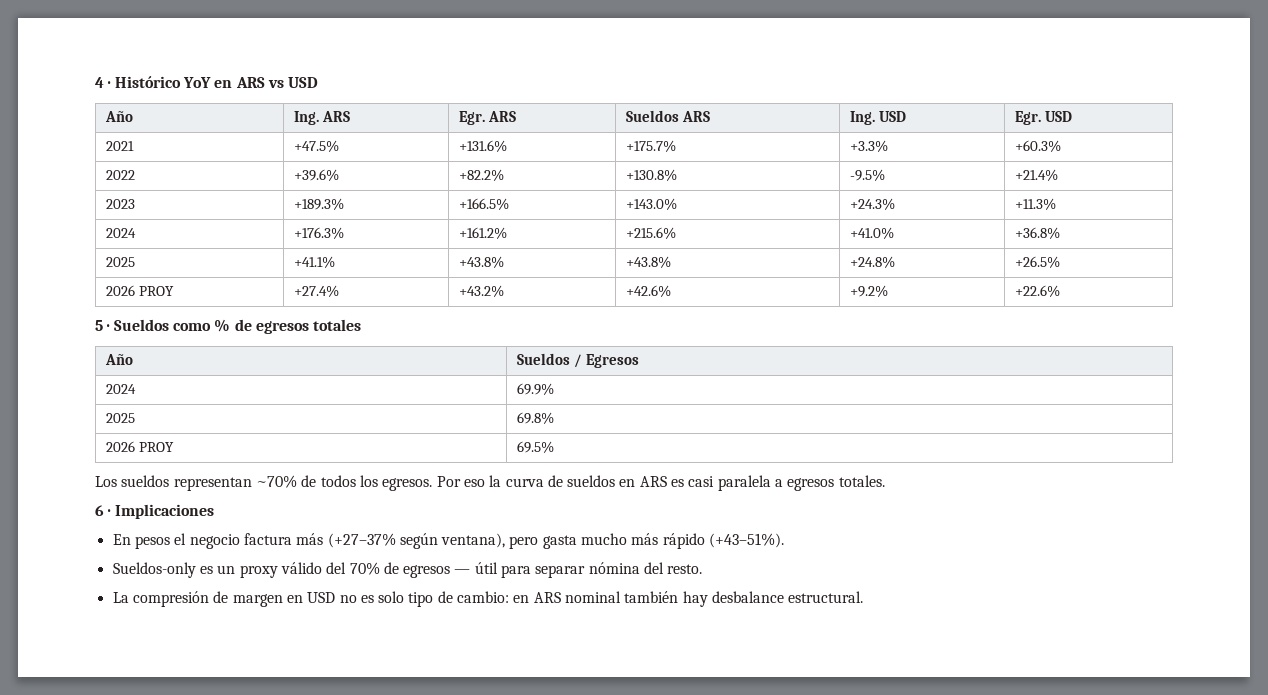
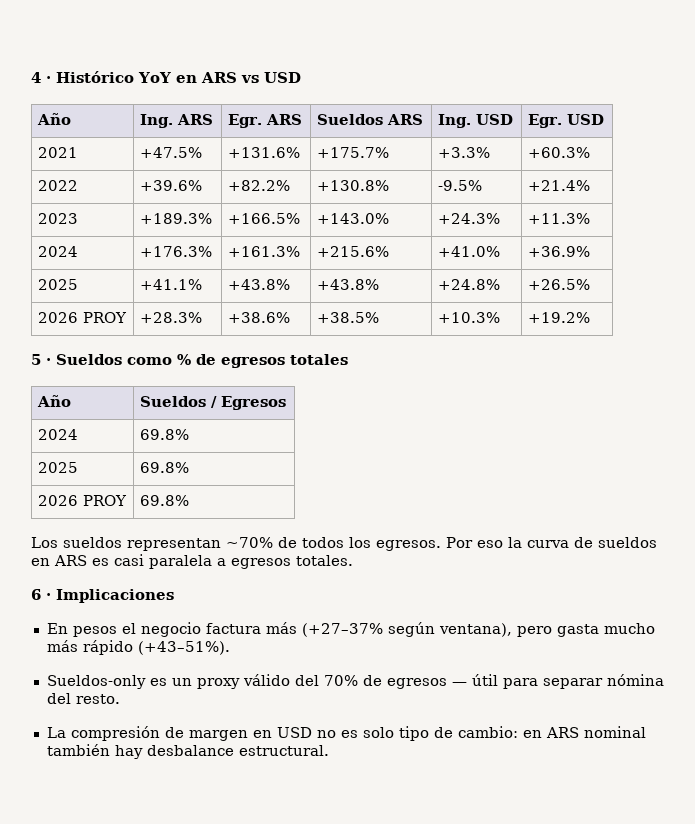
- 2024 | +176.3% | +161.2% | +215.6% | +41.0% | +36.8%
+ 2024 | +176.3% | +161.3% | +215.6% | +41.0% | +36.9%
- 2026 PROY | +27.4% | +43.2% | +42.6% | +9.2% | +22.6%
+ 2026 PROY | +28.3% | +38.6% | +38.5% | +10.3% | +19.2%
- 2024 | 69.9%
+ 2024 | 69.8%
- 2026 PROY | 69.5%
+ 2026 PROY | 69.8%

